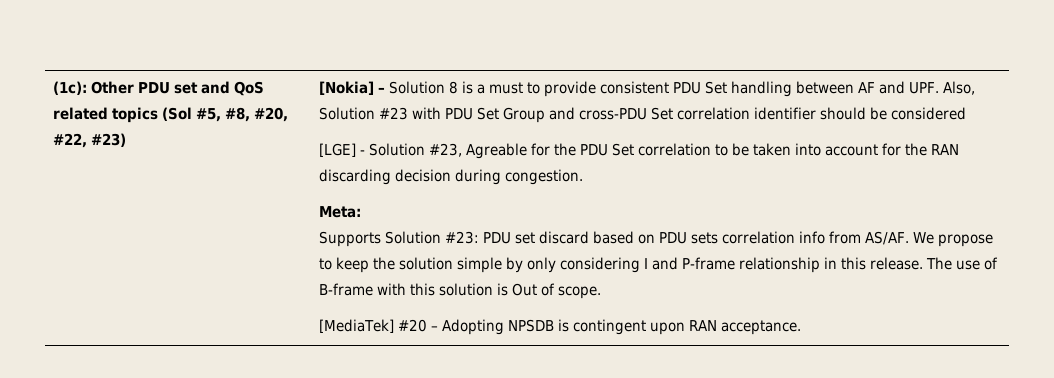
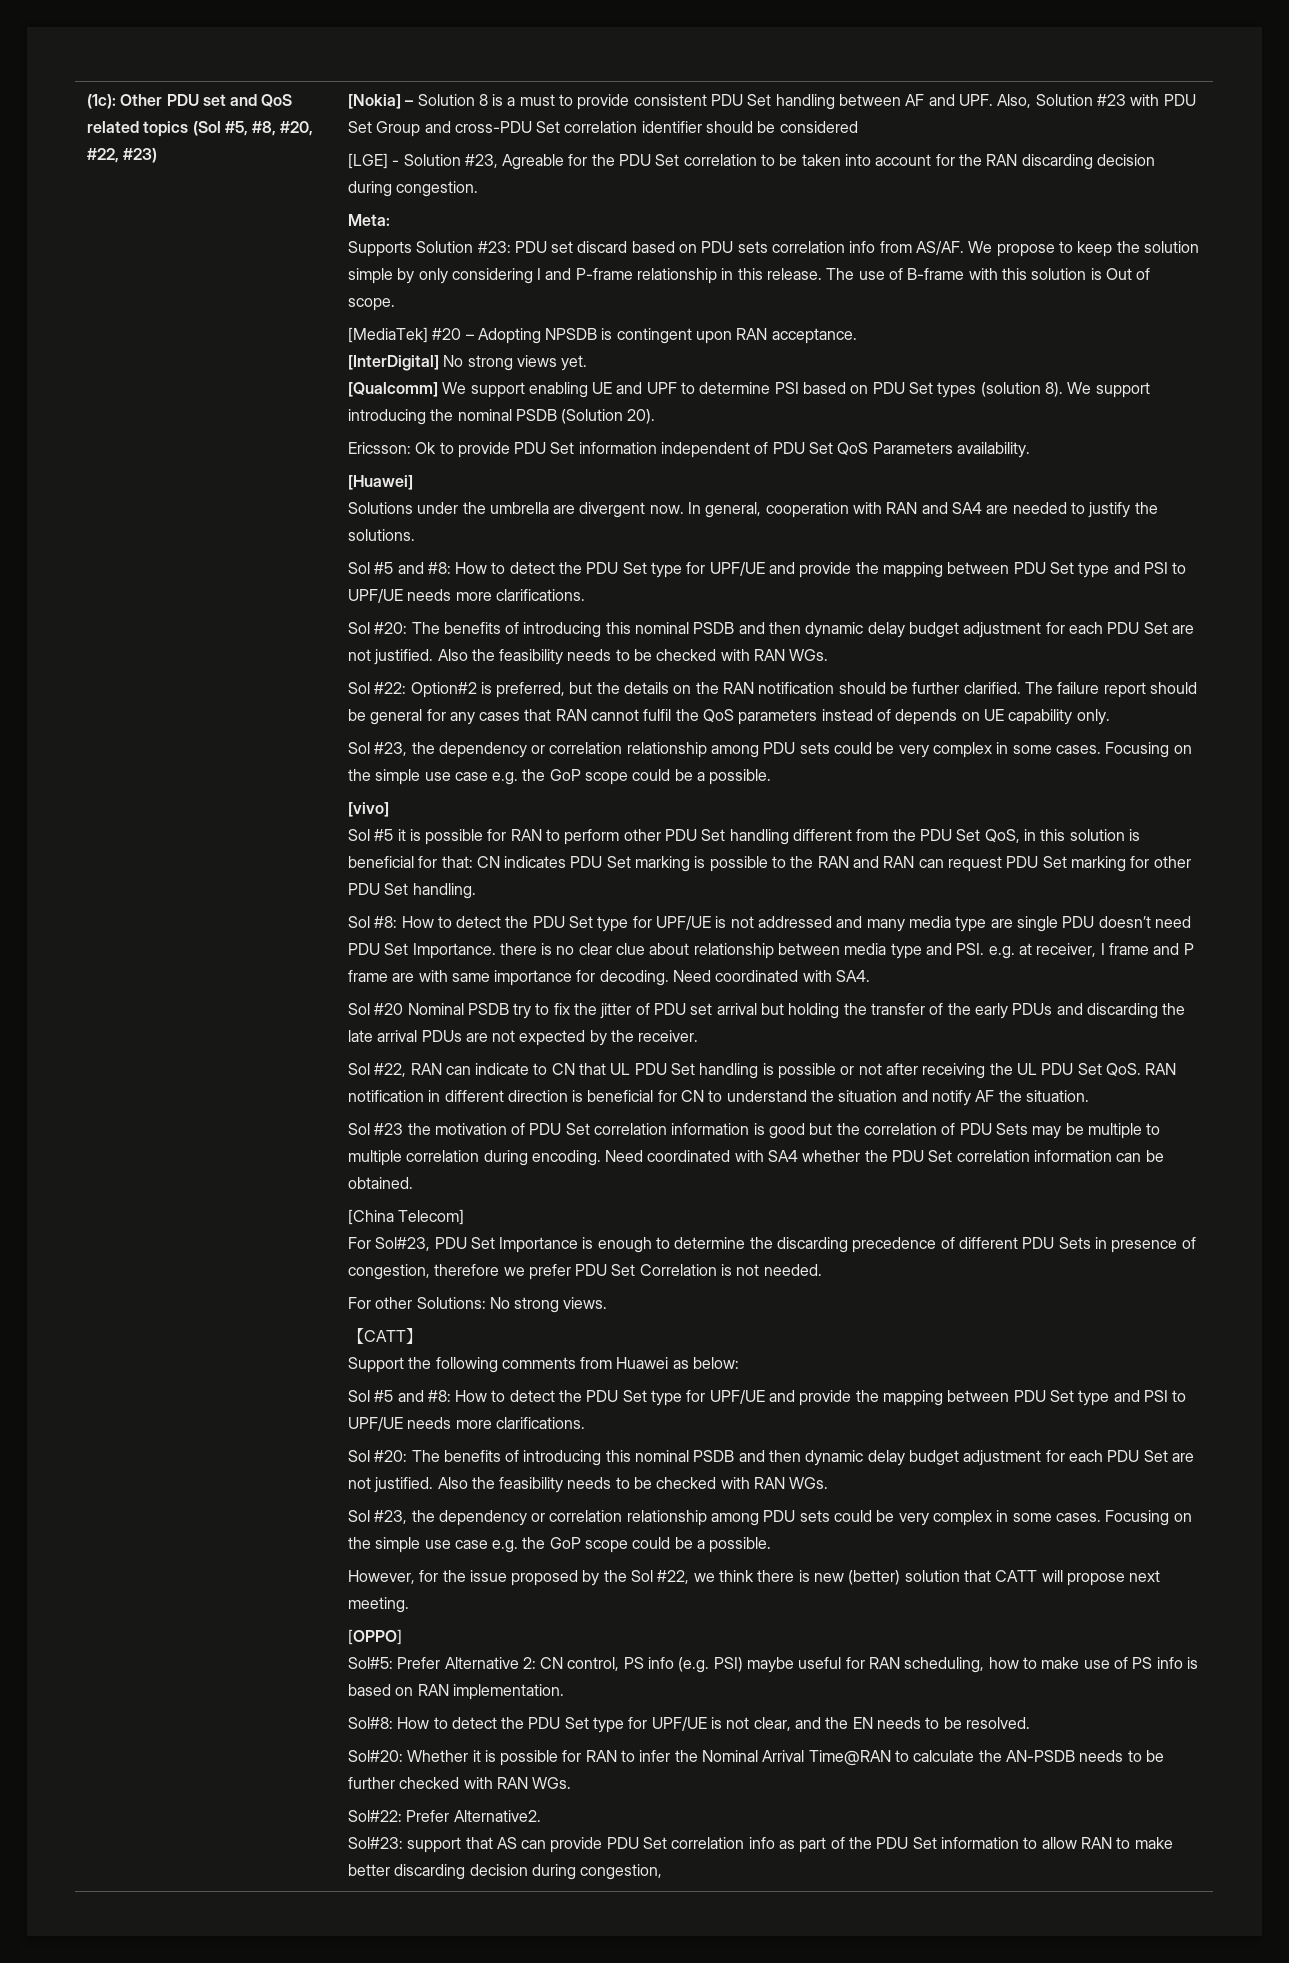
+ [InterDigital] No strong views yet.
+ [Qualcomm] We support enabling UE and UPF to determine PSI based on PDU Set types (solution 8). We support introducing the nominal PSDB (Solution 20).
+ Ericsson: Ok to provide PDU Set information independent of PDU Set QoS Parameters availability.
+ [Huawei]
+ Solutions under the umbrella are divergent now. In general, cooperation with RAN and SA4 are needed to justify the solutions.
+ Sol #5 and #8: How to detect the PDU Set type for UPF/UE and provide the mapping between PDU Set type and PSI to UPF/UE needs more clarifications.
+ Sol #20: The benefits of introducing this nominal PSDB and then dynamic delay budget adjustment for each PDU Set are not justified. Also the feasibility needs to be checked with RAN WGs.
+ Sol #22: Option#2 is preferred, but the details on the RAN notification should be further clarified. The failure report should be general for any cases that RAN cannot fulfil the QoS parameters instead of depends on UE capability only.
+ Sol #23, the dependency or correlation relationship among PDU sets could be very complex in some cases. Focusing on the simple use case e.g. the GoP scope could be a possible.
+ [vivo]
+ Sol #5 it is possible for RAN to perform other PDU Set handling different from the PDU Set QoS, in this solution is beneficial for that: CN indicates PDU Set marking is possible to the RAN and RAN can request PDU Set marking for other PDU Set handling.
+ Sol #8: How to detect the PDU Set type for UPF/UE is not addressed and many media type are single PDU doesn’t need PDU Set Importance. there is no clear clue about relationship between media type and PSI. e.g. at receiver, I frame and P frame are with same importance for decoding. Need coordinated with SA4.
+ Sol #20 Nominal PSDB try to fix the jitter of PDU set arrival but holding the transfer of the early PDUs and discarding the late arrival PDUs are not expected by the receiver.
+ Sol #22, RAN can indicate to CN that UL PDU Set handling is possible or not after receiving the UL PDU Set QoS. RAN notification in different direction is beneficial for CN to understand the situation and notify AF the situation.
+ Sol #23 the motivation of PDU Set correlation information is good but the correlation of PDU Sets may be multiple to multiple correlation during encoding. Need coordinated with SA4 whether the PDU Set correlation information can be obtained.
+ [China Telecom]
+ For Sol#23, PDU Set Importance is enough to determine the discarding precedence of different PDU Sets in presence of congestion, therefore we prefer PDU Set Correlation is not needed.
+ For other Solutions: No strong views.
+ 【CATT】
+ Support the following comments from Huawei as below:
+ Sol #5 and #8: How to detect the PDU Set type for UPF/UE and provide the mapping between PDU Set type and PSI to UPF/UE needs more clarifications.
+ Sol #20: The benefits of introducing this nominal PSDB and then dynamic delay budget adjustment for each PDU Set are not justified. Also the feasibility needs to be checked with RAN WGs.
+ Sol #23, the dependency or correlation relationship among PDU sets could be very complex in some cases. Focusing on the simple use case e.g. the GoP scope could be a possible.
+ However, for the issue proposed by the Sol #22, we think there is new (better) solution that CATT will propose next meeting.
+ [OPPO]
+ Sol#5: Prefer Alternative 2: CN control, PS info (e.g. PSI) maybe useful for RAN scheduling, how to make use of PS info is based on RAN implementation.
+ Sol#8: How to detect the PDU Set type for UPF/UE is not clear, and the EN needs to be resolved.
+ Sol#20: Whether it is possible for RAN to infer the Nominal Arrival Time@RAN to calculate the AN-PSDB needs to be further checked with RAN WGs.
+ Sol#22: Prefer Alternative2.
+ Sol#23: support that AS can provide PDU Set correlation info as part of the PDU Set information to allow RAN to make better discarding decision during congestion,

